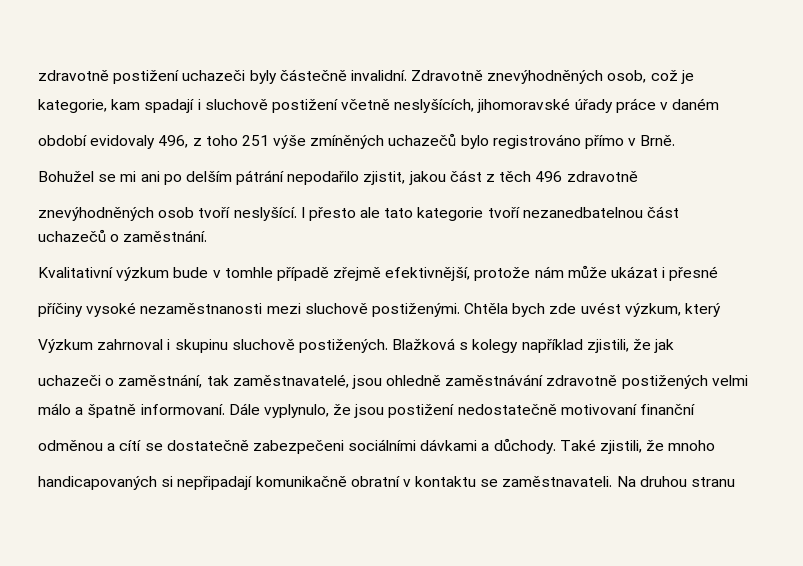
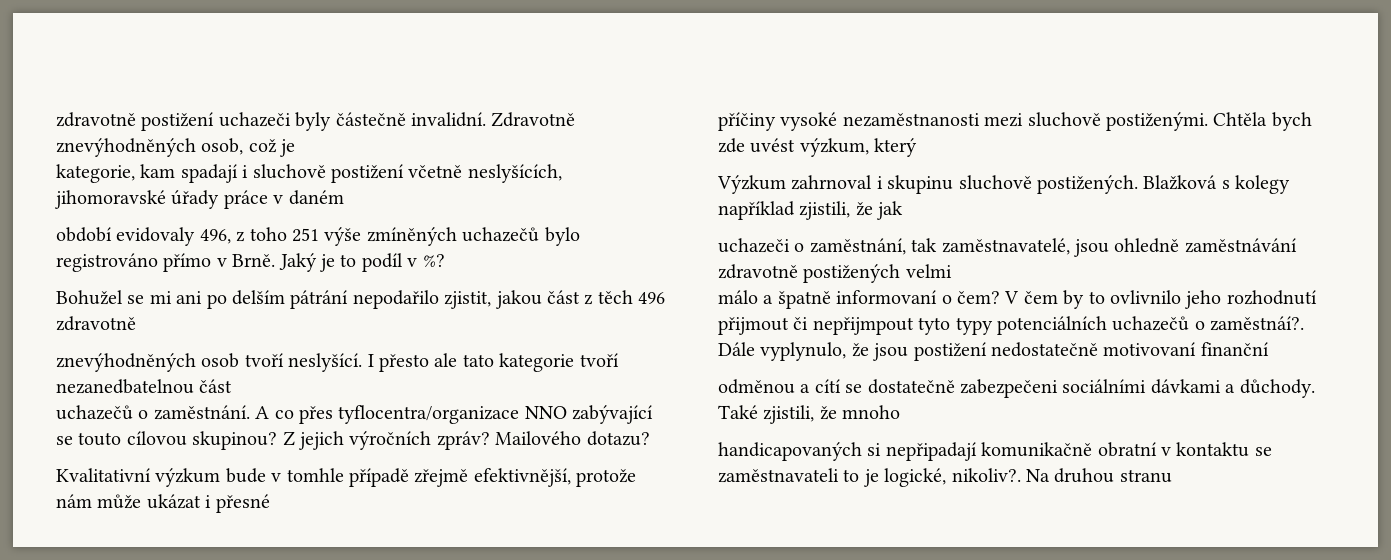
+ Jaký je to podíl v %?
+ A co přes tyflocentra/organizace NNO zabývající se touto cílovou skupinou? Z jejich výročních zpráv? Mailového dotazu?
- málo a špatně informovaní.
+ málo a špatně informovaní o čem? V čem by to ovlivnilo jeho rozhodnutí přijmout či nepřijmpout tyto typy potenciálních uchazečů o zaměstnáí?.
- handicapovaných si nepřipadají komunikačně obratní v kontaktu se zaměstnavateli.
+ handicapovaných si nepřipadají komunikačně obratní v kontaktu se zaměstnavateli to je logické, nikoliv?.

